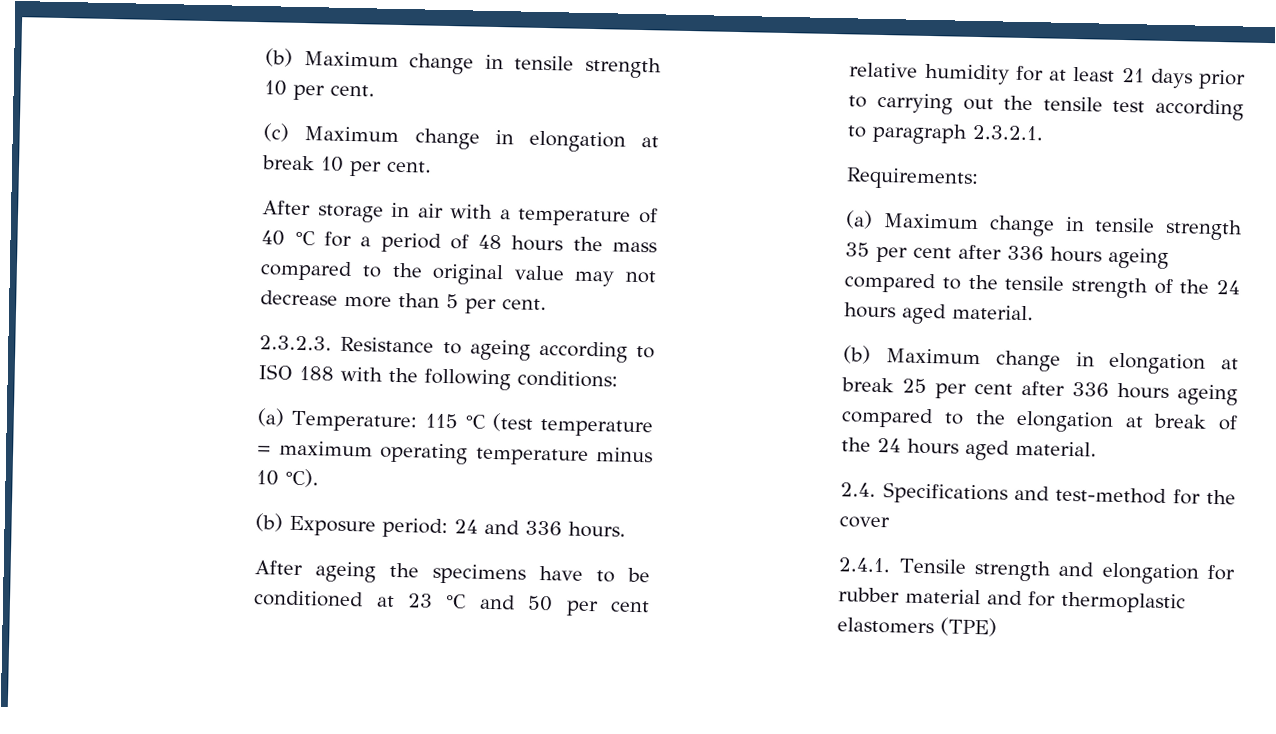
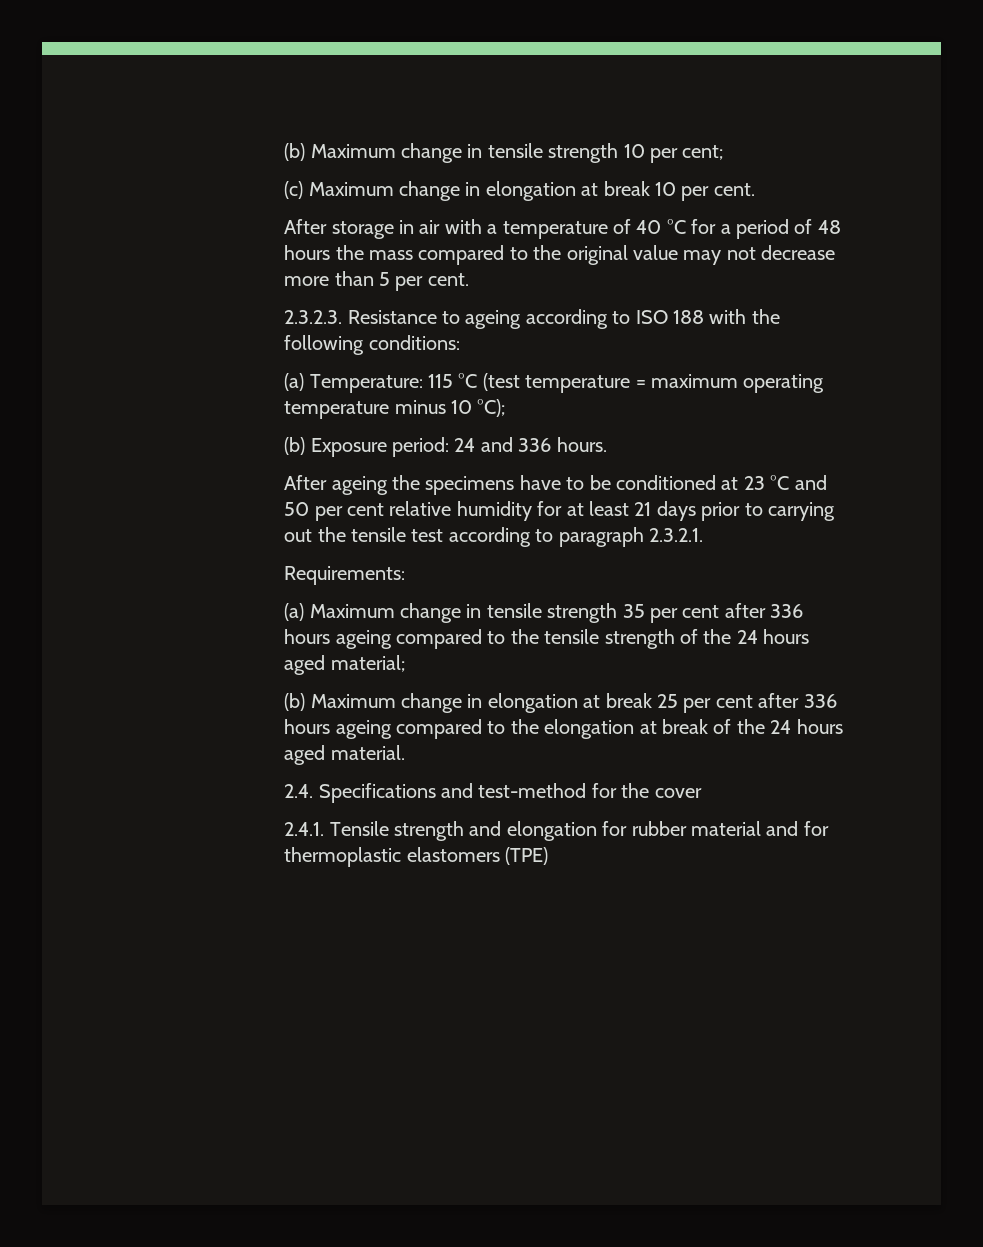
- (b) Maximum change in tensile strength 10 per cent.
+ (b) Maximum change in tensile strength 10 per cent;
- (a) Temperature: 115 °C (test temperature = maximum operating temperature minus 10 °C).
+ (a) Temperature: 115 °C (test temperature = maximum operating temperature minus 10 °C);
- (a) Maximum change in tensile strength 35 per cent after 336 hours ageing compared to the tensile strength of the 24 hours aged material.
+ (a) Maximum change in tensile strength 35 per cent after 336 hours ageing compared to the tensile strength of the 24 hours aged material;

